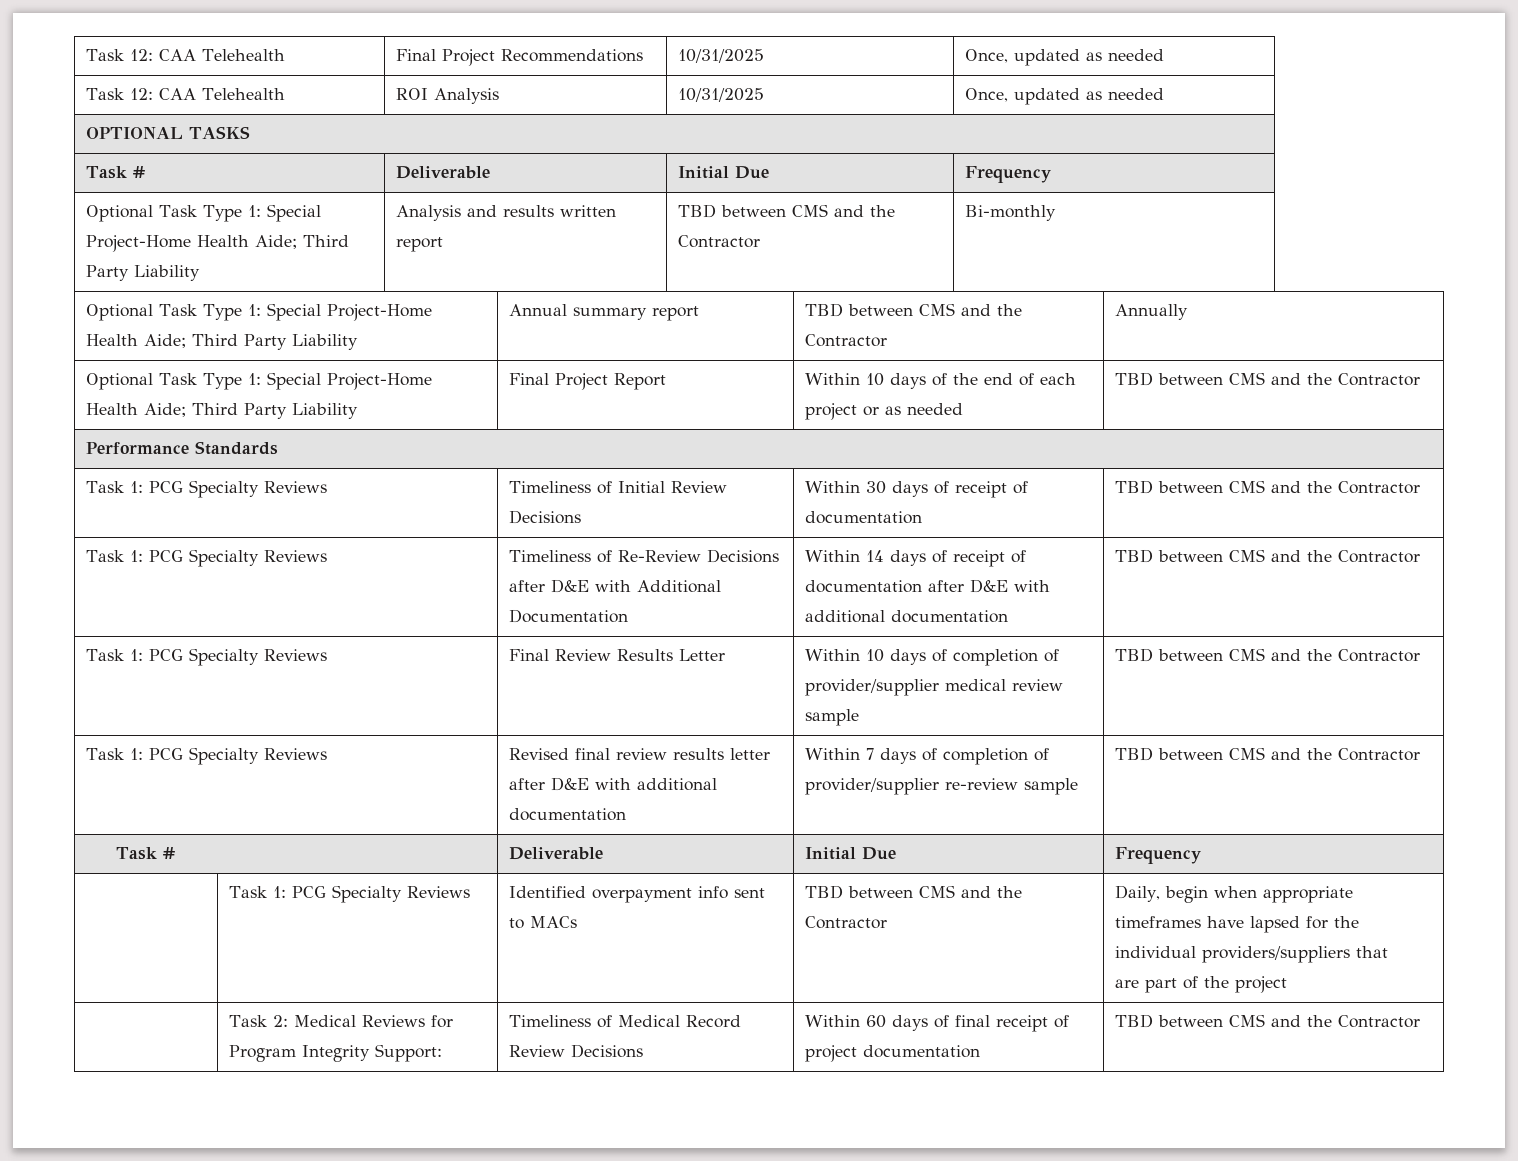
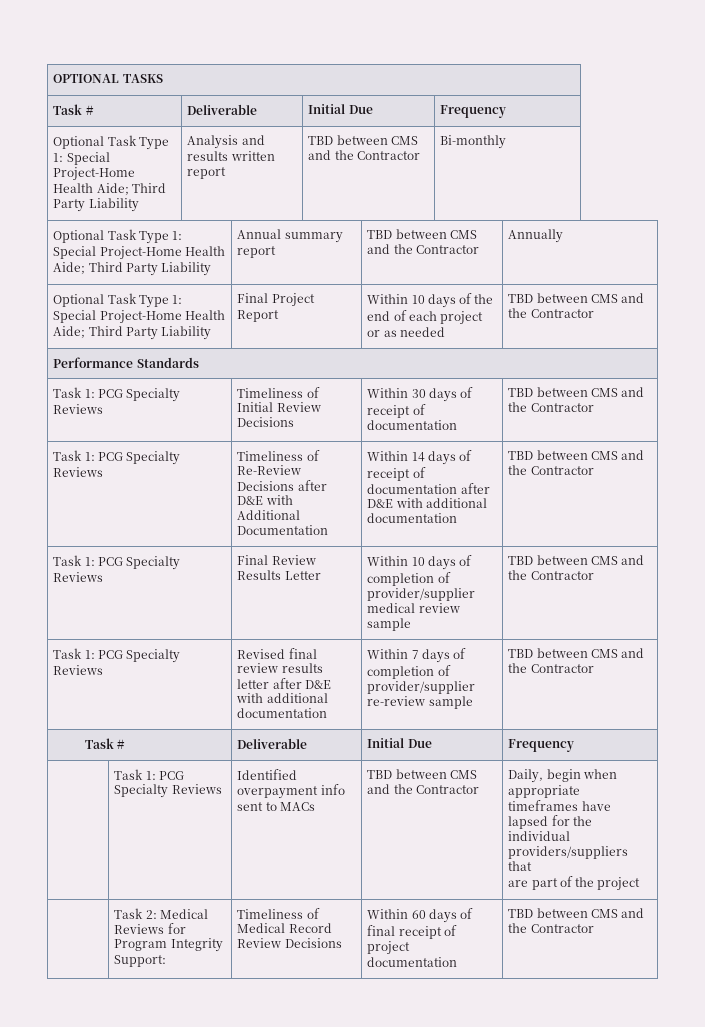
- Task 12: CAA Telehealth | Final Project Recommendations | 10/31/2025 | Once, updated as needed
- Task 12: CAA Telehealth | ROI Analysis | 10/31/2025 | Once, updated as needed

